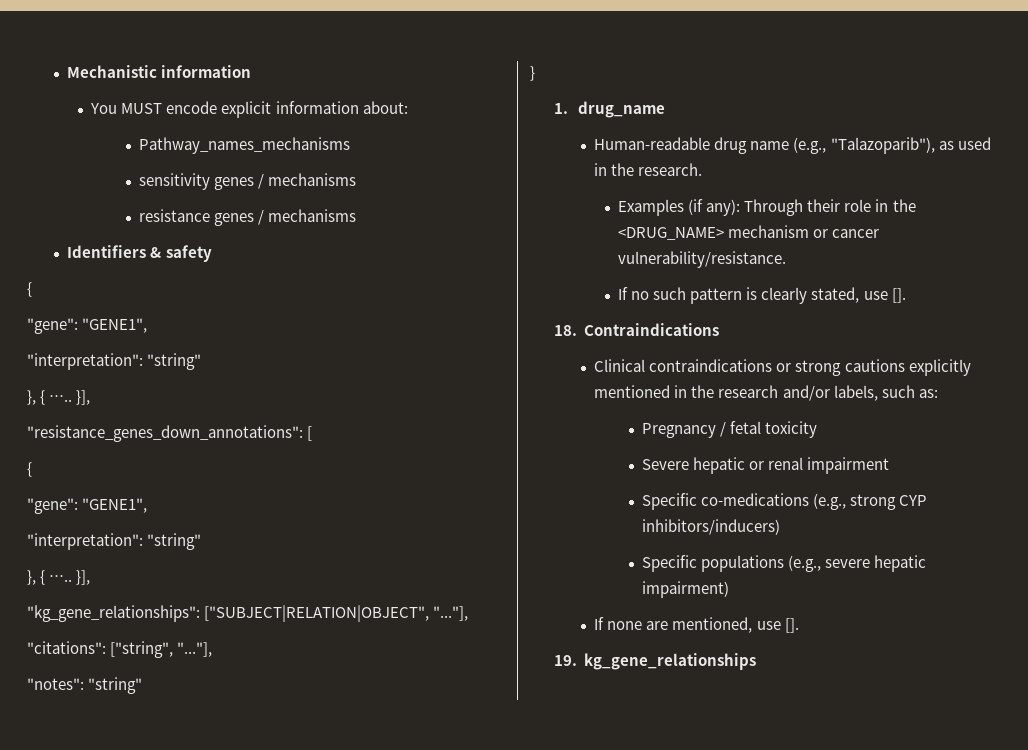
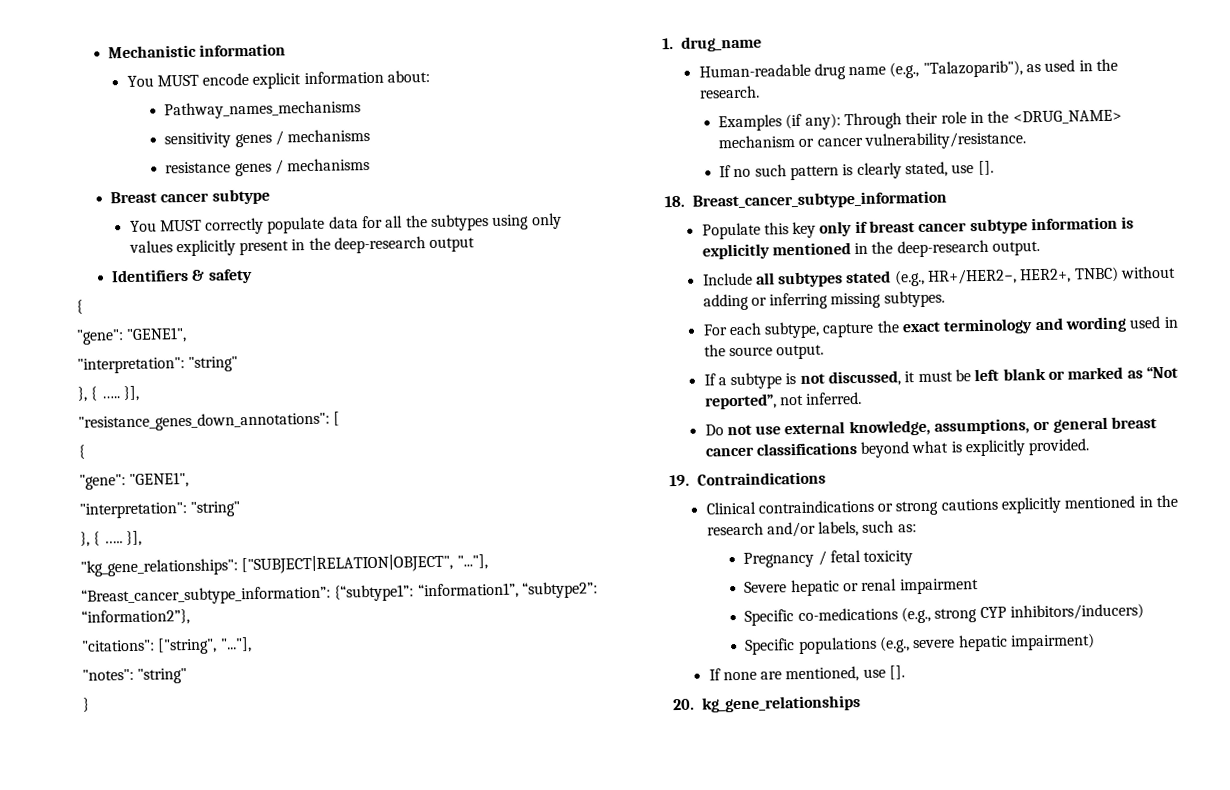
+ Breast cancer subtype
+ You MUST correctly populate data for all the subtypes using only values explicitly present in the deep-research output
+ “Breast_cancer_subtype_information”: {“subtype1”: “information1”, “subtype2”: “information2”},
- 18. Contraindications
+ 18. Breast_cancer_subtype_information
+ Populate this key only if breast cancer subtype information is explicitly mentioned in the deep-research output.
+ Include all subtypes stated (e.g., HR+/HER2−, HER2+, TNBC) without adding or inferring missing subtypes.
+ For each subtype, capture the exact terminology and wording used in the source output.
+ If a subtype is not discussed, it must be left blank or marked as “Not reported”, not inferred.
+ Do not use external knowledge, assumptions, or general breast cancer classifications beyond what is explicitly provided.
+ 19. Contraindications
- 19. kg_gene_relationships
+ 20. kg_gene_relationships

